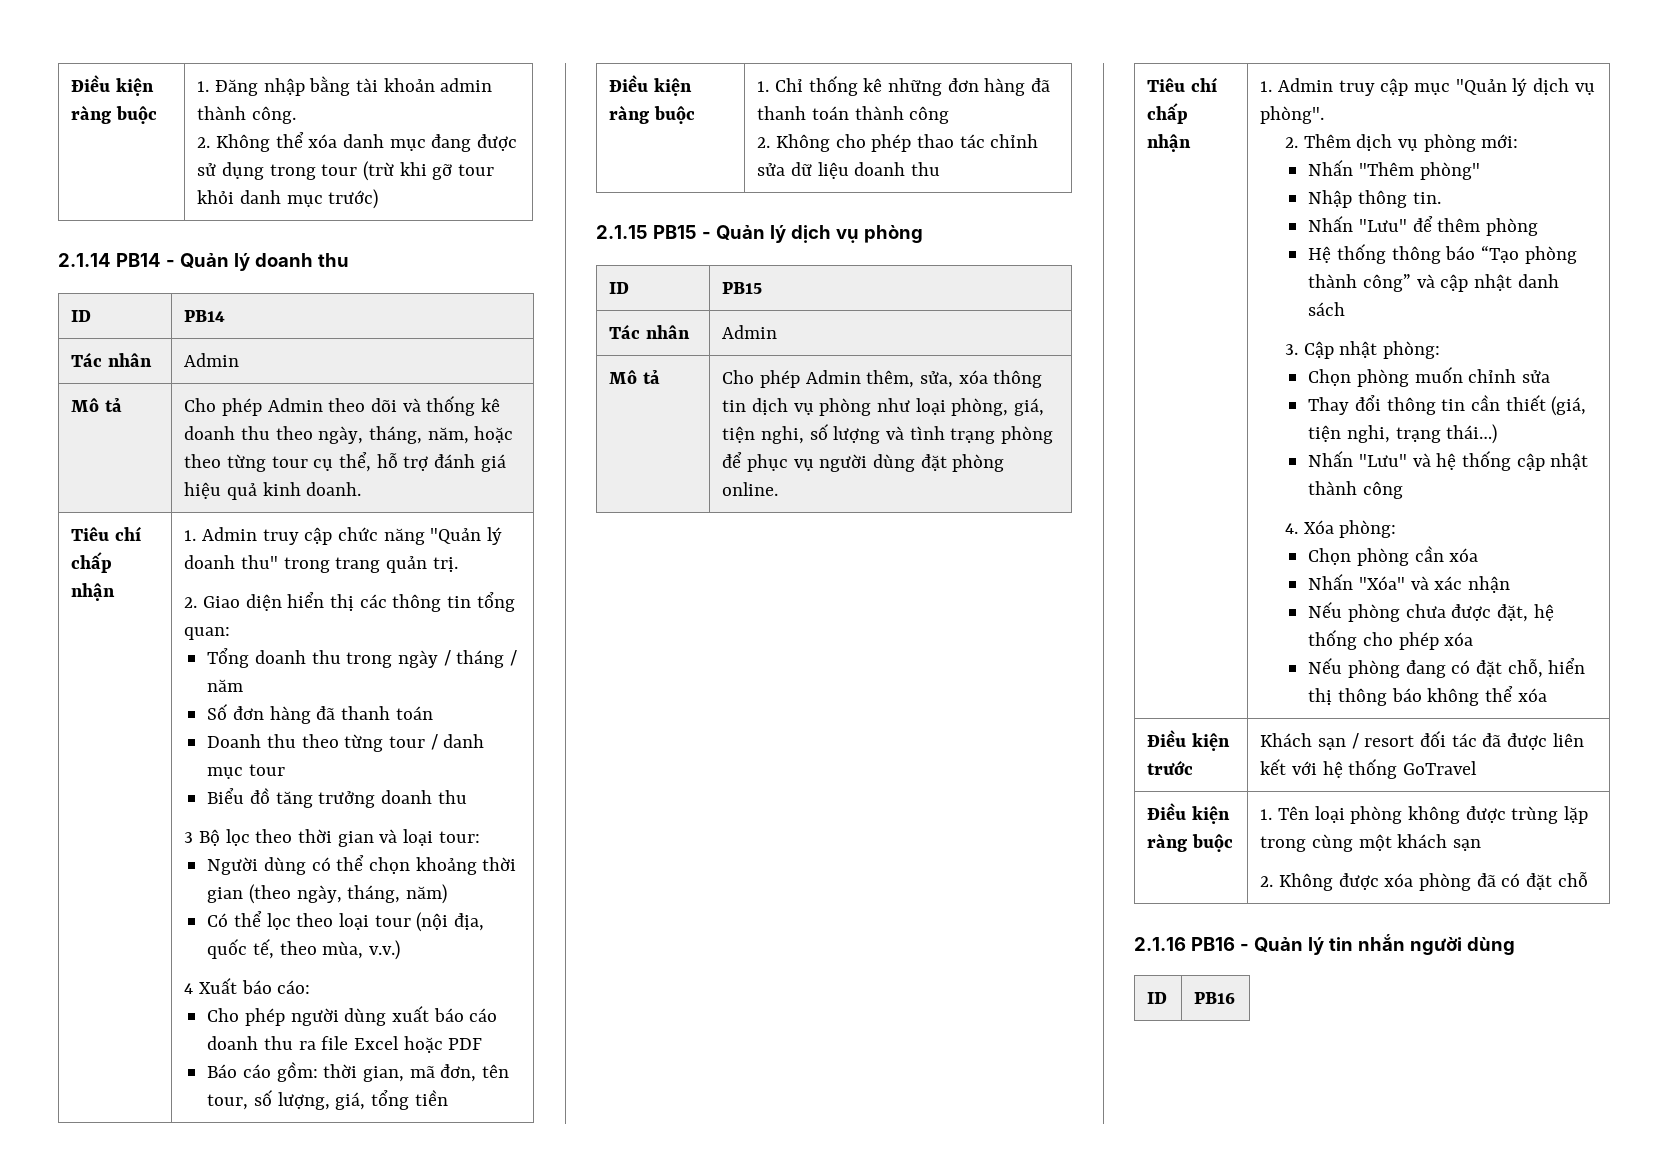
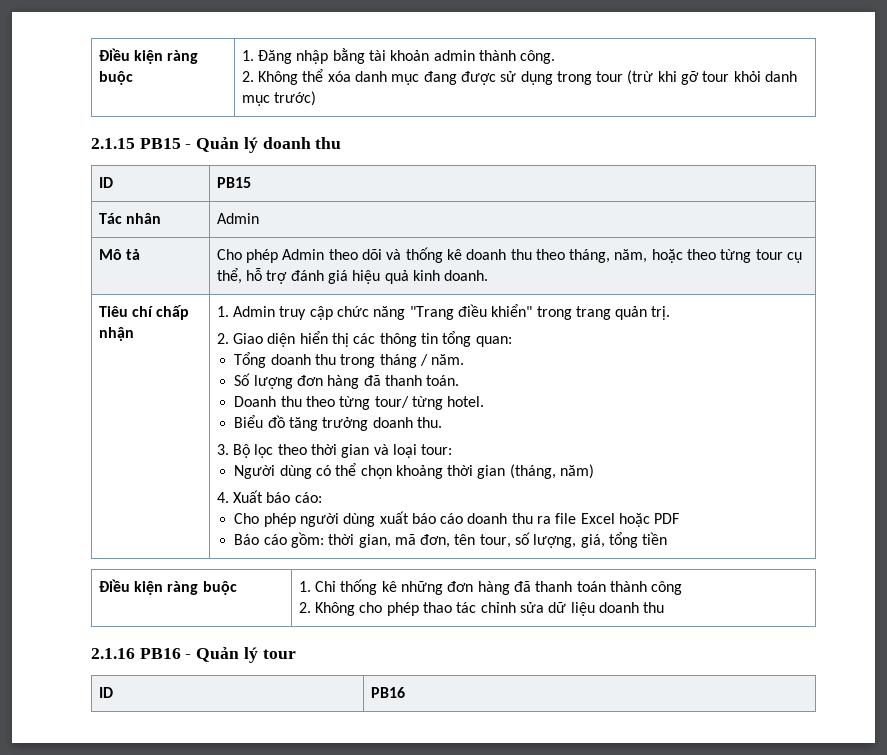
- 2.1.14 PB14 - Quản lý doanh thu
+ 2.1.15 PB15 - Quản lý doanh thu
- ID | PB14
+ ID | PB15
- Mô tả | Cho phép Admin theo dõi và thống kê doanh thu theo ngày, tháng, năm, hoặc theo từng tour cụ thể, hỗ trợ đánh giá hiệu quả kinh doanh.
+ Mô tả | Cho phép Admin theo dõi và thống kê doanh thu theo tháng, năm, hoặc theo từng tour cụ thể, hỗ trợ đánh giá hiệu quả kinh doanh.
- 1. Admin truy cập chức năng "Quản lý doanh thu" trong trang quản trị.
+ 1. Admin truy cập chức năng "Trang điều khiển" trong trang quản trị.
- Tổng doanh thu trong ngày / tháng / năm
+ Tổng doanh thu trong tháng / năm.
- Số đơn hàng đã thanh toán
+ Số lượng đơn hàng đã thanh toán.
- Doanh thu theo từng tour / danh mục tour
+ Doanh thu theo từng tour/ từng hotel.
- Biểu đồ tăng trưởng doanh thu
- 3 Bộ lọc theo thời gian và loại tour:
+ Biểu đồ tăng trưởng doanh thu.
+ 3. Bộ lọc theo thời gian và loại tour:
- Người dùng có thể chọn khoảng thời gian (theo ngày, tháng, năm)
- Có thể lọc theo loại tour (nội địa, quốc tế, theo mùa, v.v.)
- 4 Xuất báo cáo:
+ Người dùng có thể chọn khoảng thời gian (tháng, năm)
+ 4. Xuất báo cáo:
- 2.1.15 PB15 - Quản lý dịch vụ phòng
- ID | PB15
- Tác nhân | Admin
- Mô tả | Cho phép Admin thêm, sửa, xóa thông tin dịch vụ phòng như loại phòng, giá, tiện nghi, số lượng và tình trạng phòng để phục vụ người dùng đặt phòng online.
- Tiêu chí chấp nhận | 1. Admin truy cập mục "Quản lý dịch vụ phòng".
- 2. Thêm dịch vụ phòng mới:
- Nhấn "Thêm phòng"
- Nhập thông tin.
- Nhấn "Lưu" để thêm phòng
- Hệ thống thông báo “Tạo phòng thành công” và cập nhật danh sách
- 3. Cập nhật phòng:
- Chọn phòng muốn chỉnh sửa
- Thay đổi thông tin cần thiết (giá, tiện nghi, trạng thái…)
- Nhấn "Lưu" và hệ thống cập nhật thành công
- 4. Xóa phòng:
- Chọn phòng cần xóa
- Nhấn "Xóa" và xác nhận
- Nếu phòng chưa được đặt, hệ thống cho phép xóa
- Nếu phòng đang có đặt chỗ, hiển thị thông báo không thể xóa
- Điều kiện trước | Khách sạn / resort đối tác đã được liên kết với hệ thống GoTravel
- Điều kiện ràng buộc | 1. Tên loại phòng không được trùng lặp trong cùng một khách sạn
- 2. Không được xóa phòng đã có đặt chỗ
- 2.1.16 PB16 - Quản lý tin nhắn người dùng
+ 2.1.16 PB16 - Quản lý tour

